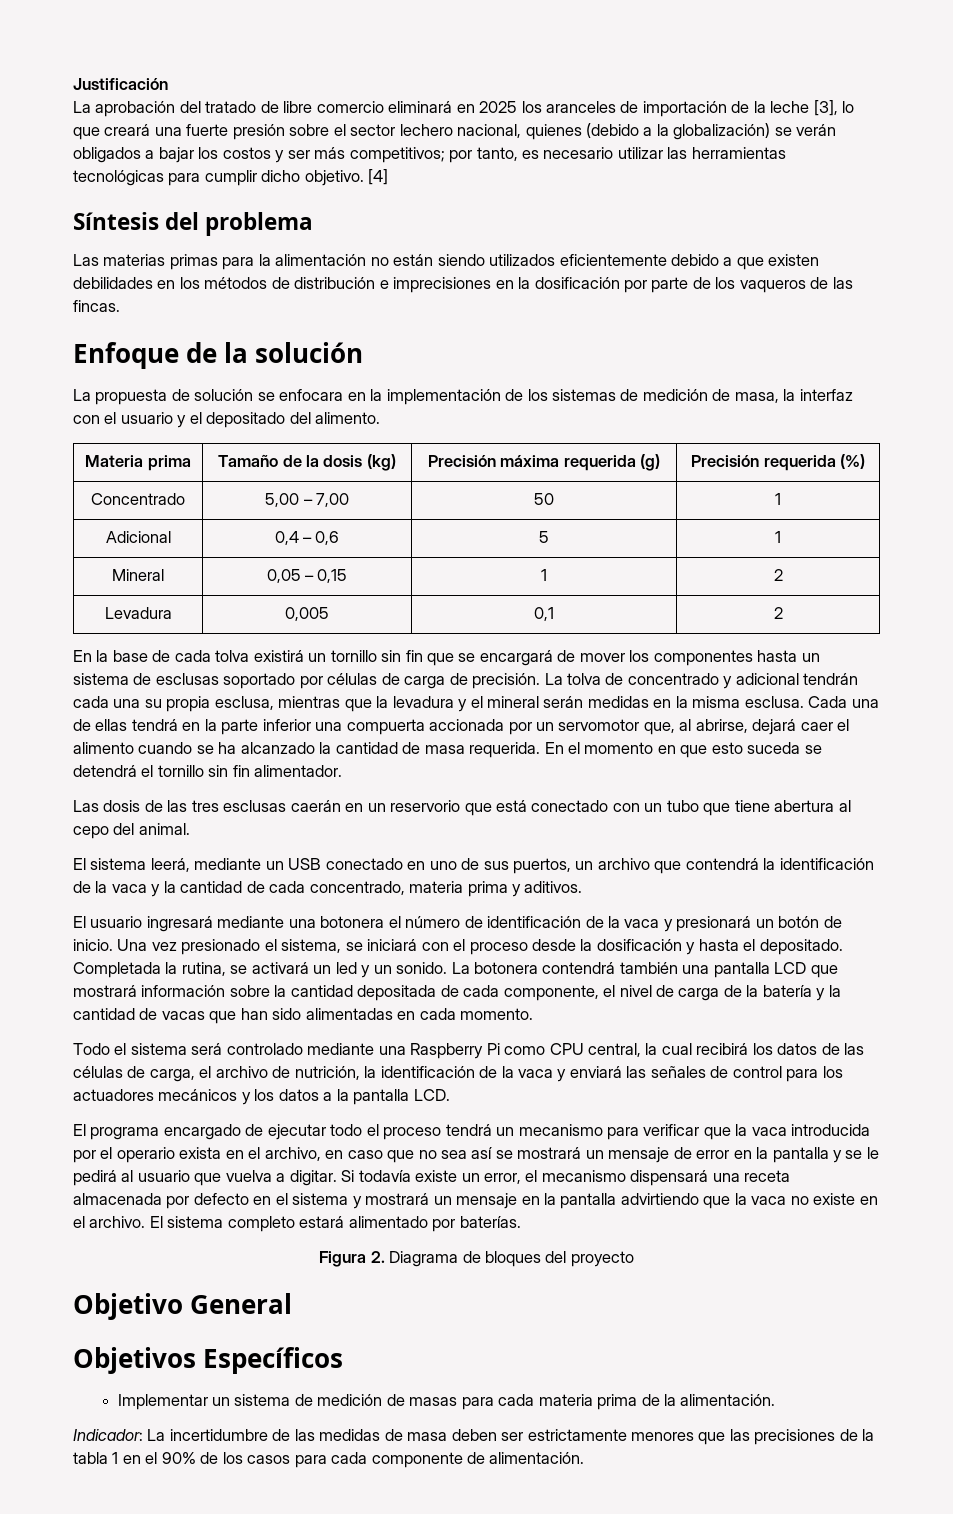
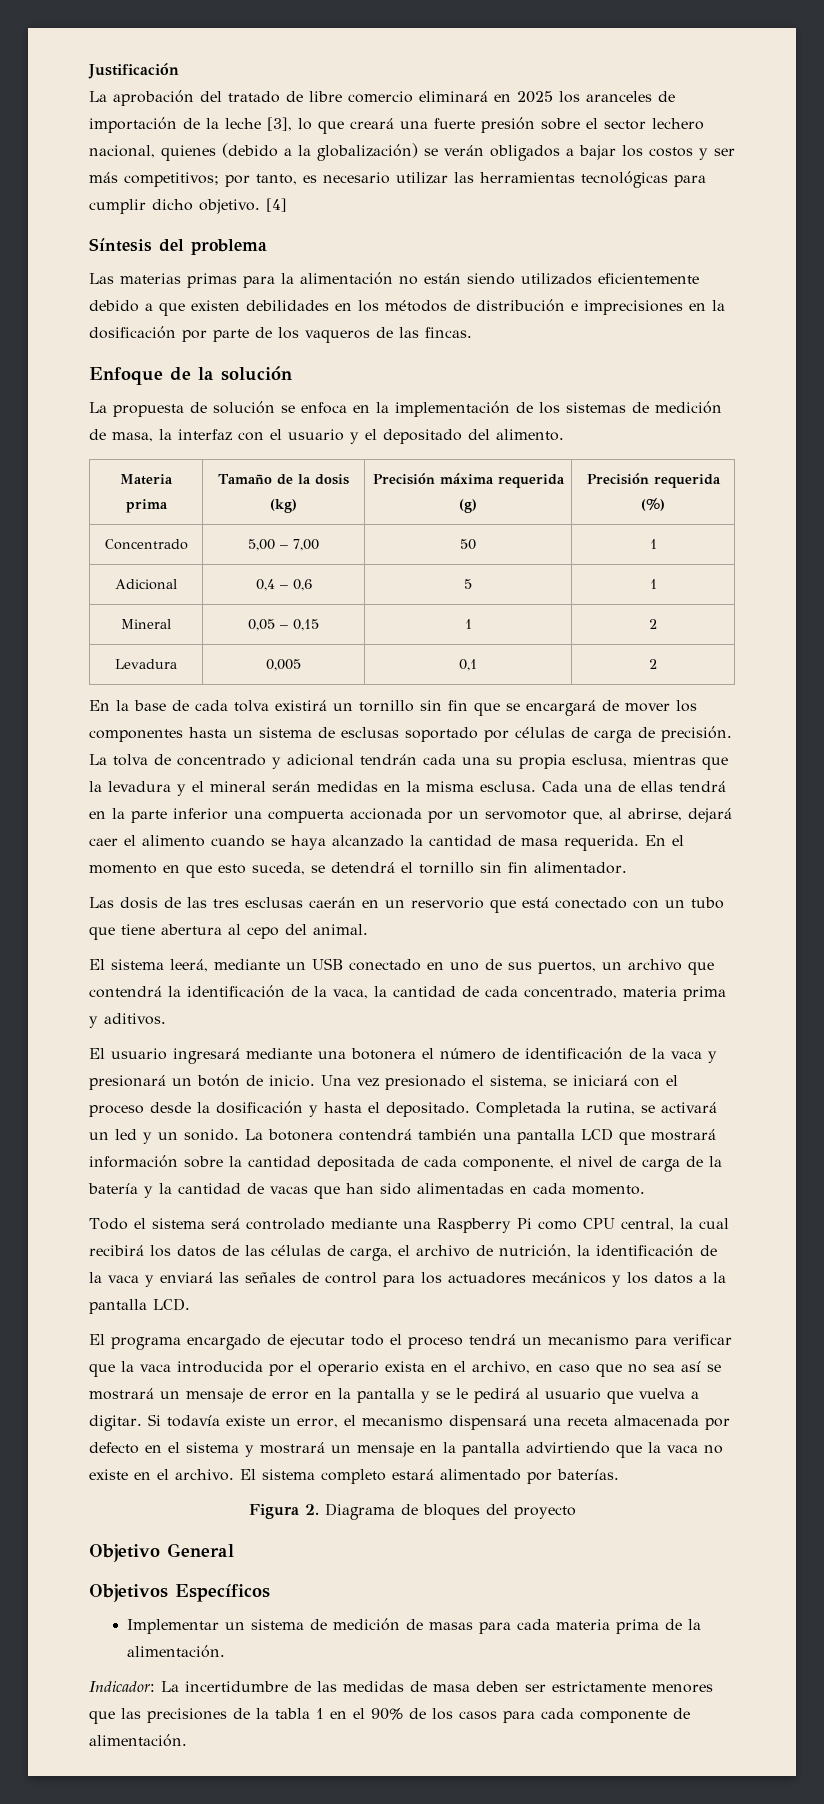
- La propuesta de solución se enfocara en la implementación de los sistemas de medición de masa, la interfaz con el usuario y el depositado del alimento.
+ La propuesta de solución se enfoca en la implementación de los sistemas de medición de masa, la interfaz con el usuario y el depositado del alimento.
- Cada una de ellas tendrá en la parte inferior una compuerta accionada por un servomotor que, al abrirse, dejará caer el alimento cuando se ha alcanzado la cantidad de masa requerida.
+ Cada una de ellas tendrá en la parte inferior una compuerta accionada por un servomotor que, al abrirse, dejará caer el alimento cuando se haya alcanzado la cantidad de masa requerida.
- En el momento en que esto suceda se detendrá el tornillo sin fin alimentador.
+ En el momento en que esto suceda, se detendrá el tornillo sin fin alimentador.
- El sistema leerá, mediante un USB conectado en uno de sus puertos, un archivo que contendrá la identificación de la vaca y la cantidad de cada concentrado, materia prima y aditivos.
+ El sistema leerá, mediante un USB conectado en uno de sus puertos, un archivo que contendrá la identificación de la vaca, la cantidad de cada concentrado, materia prima y aditivos.

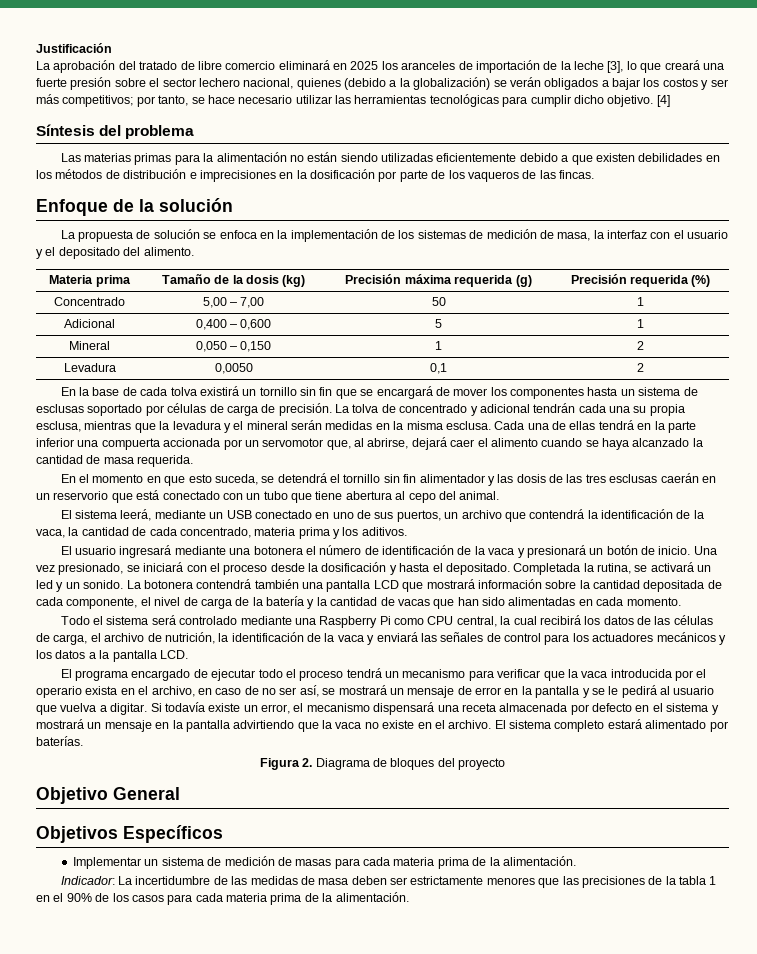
- La aprobación del tratado de libre comercio eliminará en 2025 los aranceles de importación de la leche [3], lo que creará una fuerte presión sobre el sector lechero nacional, quienes (debido a la globalización) se verán obligados a bajar los costos y ser más competitivos; por tanto, es necesario utilizar las herramientas tecnológicas para cumplir dicho objetivo.
+ La aprobación del tratado de libre comercio eliminará en 2025 los aranceles de importación de la leche [3], lo que creará una fuerte presión sobre el sector lechero nacional, quienes (debido a la globalización) se verán obligados a bajar los costos y ser más competitivos; por tanto, se hace necesario utilizar las herramientas tecnológicas para cumplir dicho objetivo.
- Las materias primas para la alimentación no están siendo utilizados eficientemente debido a que existen debilidades en los métodos de distribución e imprecisiones en la dosificación por parte de los vaqueros de las fincas.
+ Las materias primas para la alimentación no están siendo utilizadas eficientemente debido a que existen debilidades en los métodos de distribución e imprecisiones en la dosificación por parte de los vaqueros de las fincas.
- Adicional | 0,4 – 0,6 | 5 | 1
+ Adicional | 0,400 – 0,600 | 5 | 1
- Mineral | 0,05 – 0,15 | 1 | 2
+ Mineral | 0,050 – 0,150 | 1 | 2
- Levadura | 0,005 | 0,1 | 2
+ Levadura | 0,0050 | 0,1 | 2
- Cada una de ellas tendrá en la parte inferior una compuerta accionada por un servomotor que, al abrirse, dejará caer el alimento cuando se haya alcanzado la cantidad de masa requerida. En el momento en que esto suceda, se detendrá el tornillo sin fin alimentador.
- Las dosis de las tres esclusas caerán en un reservorio que está conectado con un tubo que tiene abertura al cepo del animal.
+ Cada una de ellas tendrá en la parte inferior una compuerta accionada por un servomotor que, al abrirse, dejará caer el alimento cuando se haya alcanzado la cantidad de masa requerida.
+ En el momento en que esto suceda, se detendrá el tornillo sin fin alimentador y las dosis de las tres esclusas caerán en un reservorio que está conectado con un tubo que tiene abertura al cepo del animal.
- El sistema leerá, mediante un USB conectado en uno de sus puertos, un archivo que contendrá la identificación de la vaca, la cantidad de cada concentrado, materia prima y aditivos.
+ El sistema leerá, mediante un USB conectado en uno de sus puertos, un archivo que contendrá la identificación de la vaca, la cantidad de cada concentrado, materia prima y los aditivos.
- Una vez presionado el sistema, se iniciará con el proceso desde la dosificación y hasta el depositado.
+ Una vez presionado, se iniciará con el proceso desde la dosificación y hasta el depositado.
- El programa encargado de ejecutar todo el proceso tendrá un mecanismo para verificar que la vaca introducida por el operario exista en el archivo, en caso que no sea así se mostrará un mensaje de error en la pantalla y se le pedirá al usuario que vuelva a digitar.
+ El programa encargado de ejecutar todo el proceso tendrá un mecanismo para verificar que la vaca introducida por el operario exista en el archivo, en caso de no ser así, se mostrará un mensaje de error en la pantalla y se le pedirá al usuario que vuelva a digitar.
- Indicador: La incertidumbre de las medidas de masa deben ser estrictamente menores que las precisiones de la tabla 1 en el 90% de los casos para cada componente de alimentación.
+ Indicador: La incertidumbre de las medidas de masa deben ser estrictamente menores que las precisiones de la tabla 1 en el 90% de los casos para cada materia prima de la alimentación.

